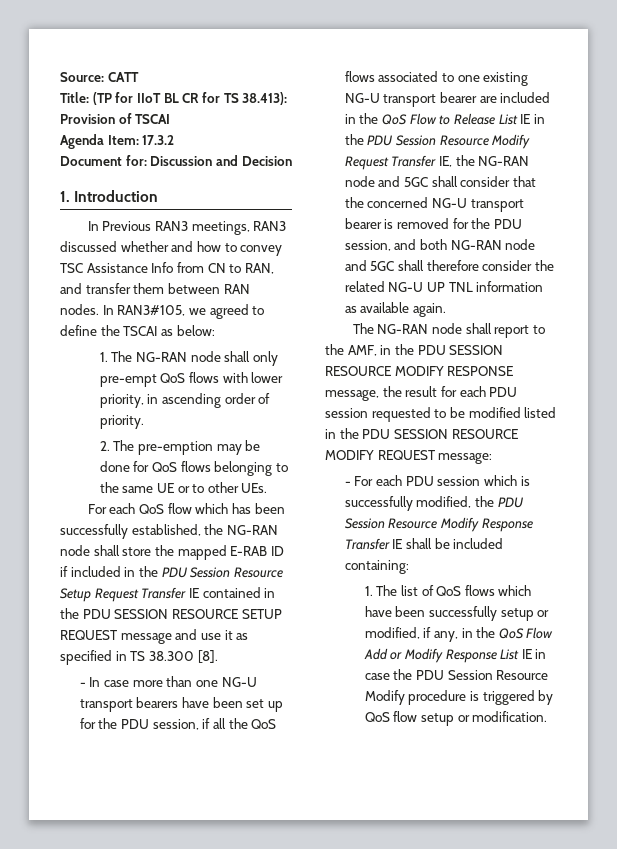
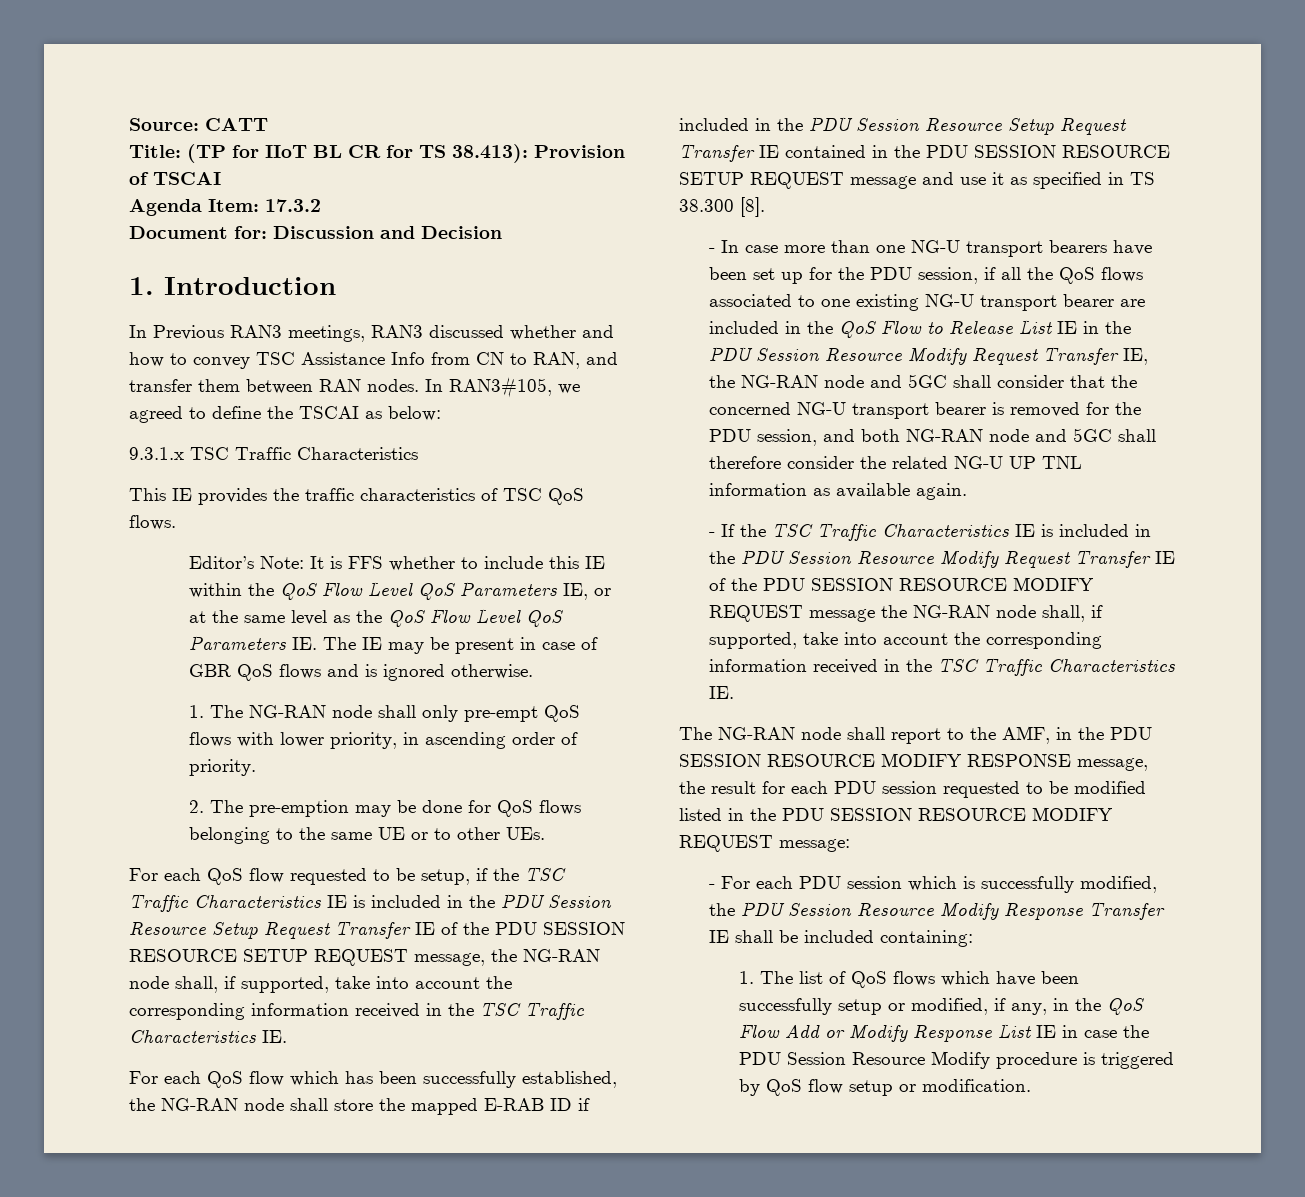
+ 9.3.1.x TSC Traffic Characteristics
+ This IE provides the traffic characteristics of TSC QoS flows.
+ Editor’s Note: It is FFS whether to include this IE within the QoS Flow Level QoS Parameters IE, or at the same level as the QoS Flow Level QoS Parameters IE. The IE may be present in case of GBR QoS flows and is ignored otherwise.
+ For each QoS flow requested to be setup, if the TSC Traffic Characteristics IE is included in the PDU Session Resource Setup Request Transfer IE of the PDU SESSION RESOURCE SETUP REQUEST message, the NG-RAN node shall, if supported, take into account the corresponding information received in the TSC Traffic Characteristics IE.
+ - If the TSC Traffic Characteristics IE is included in the PDU Session Resource Modify Request Transfer IE of the PDU SESSION RESOURCE MODIFY REQUEST message the NG-RAN node shall, if supported, take into account the corresponding information received in the TSC Traffic Characteristics IE.

